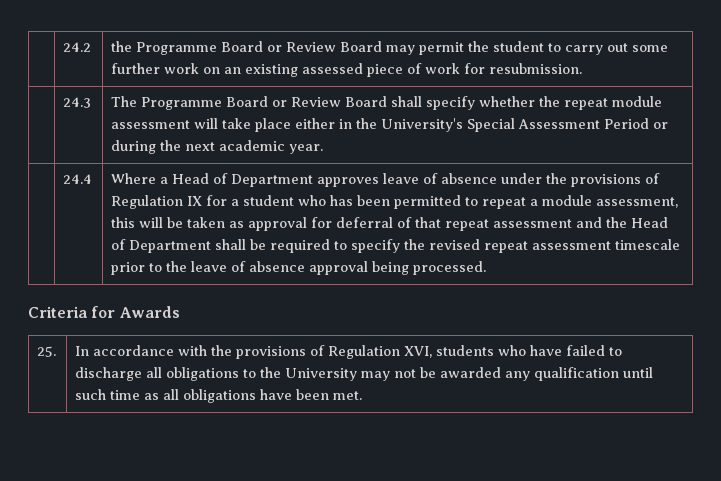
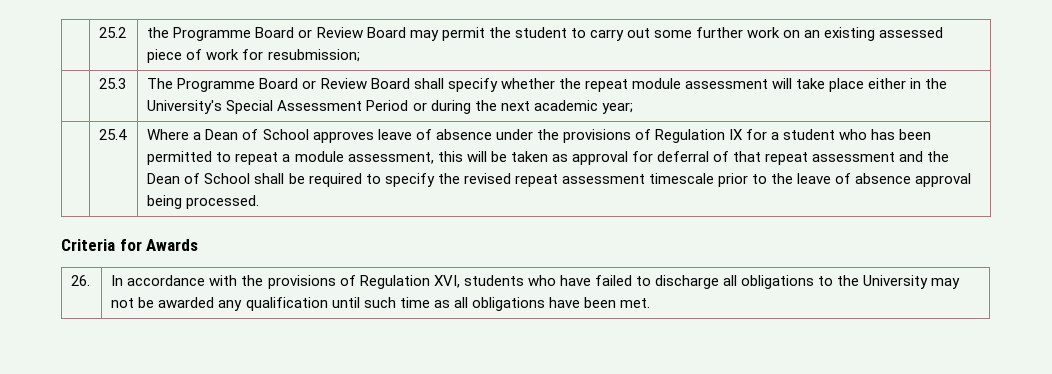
- | 24.2 | the Programme Board or Review Board may permit the student to carry out some further work on an existing assessed piece of work for resubmission.
- | 24.3 | The Programme Board or Review Board shall specify whether the repeat module assessment will take place either in the University's Special Assessment Period or during the next academic year.
- | 24.4
+ | 25.2 | the Programme Board or Review Board may permit the student to carry out some further work on an existing assessed piece of work for resubmission;
+ | 25.3 | The Programme Board or Review Board shall specify whether the repeat module assessment will take place either in the University's Special Assessment Period or during the next academic year;
+ | 25.4
- Where a Head of Department approves leave of absence under the provisions of Regulation IX for a student who has been permitted to repeat a module assessment, this will be taken as approval for deferral of that repeat assessment and the Head of Department shall be required to specify the revised repeat assessment timescale prior to the leave of absence approval being processed.
+ Where a Dean of School approves leave of absence under the provisions of Regulation IX for a student who has been permitted to repeat a module assessment, this will be taken as approval for deferral of that repeat assessment and the Dean of School shall be required to specify the revised repeat assessment timescale prior to the leave of absence approval being processed.
- 25. | In accordance with the provisions of Regulation XVI, students who have failed to discharge all obligations to the University may not be awarded any qualification until such time as all obligations have been met.
+ 26. | In accordance with the provisions of Regulation XVI, students who have failed to discharge all obligations to the University may not be awarded any qualification until such time as all obligations have been met.

